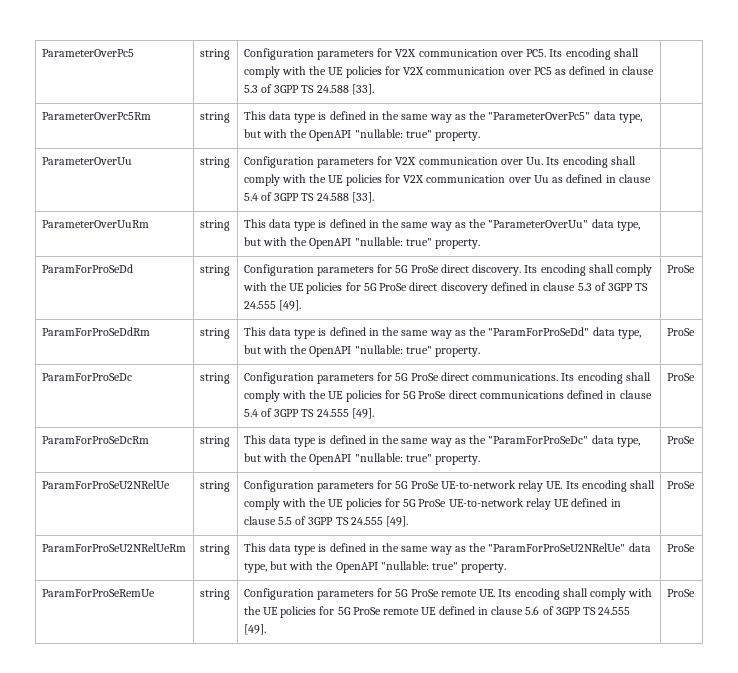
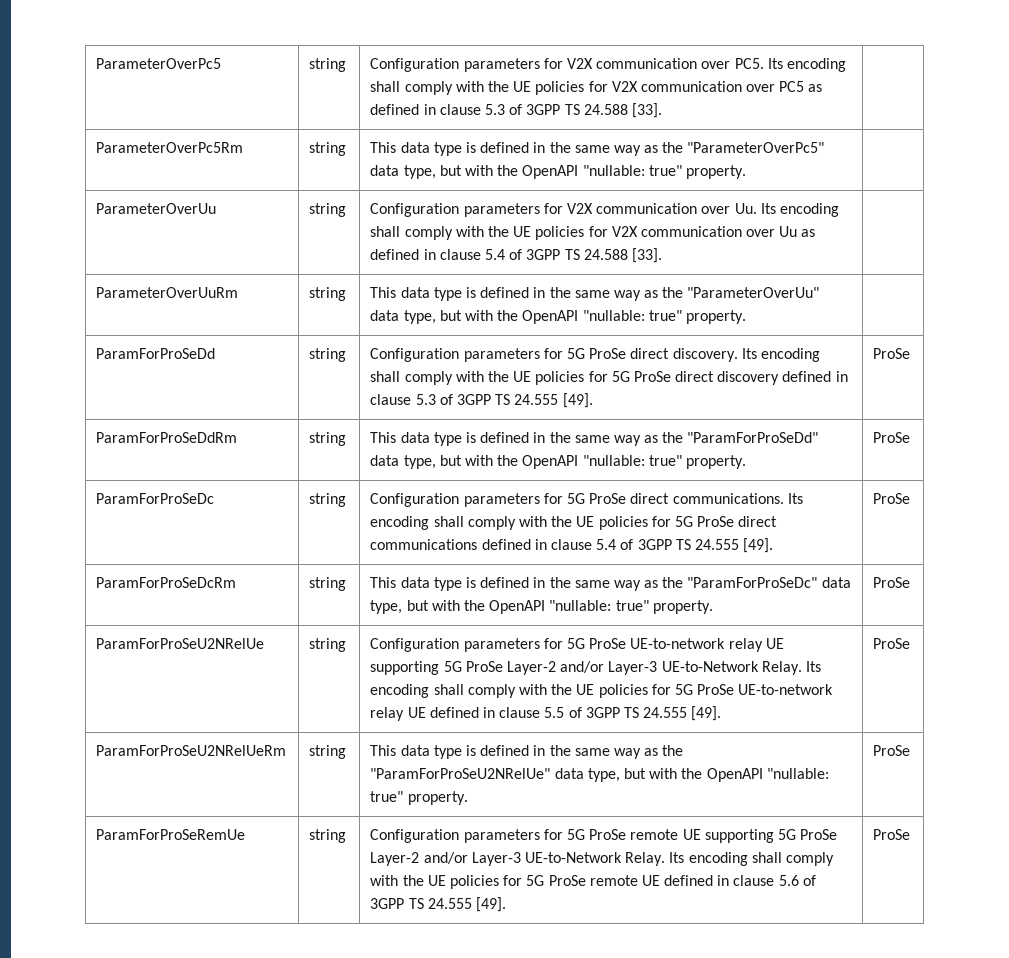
- Configuration parameters for 5G ProSe UE-to-network relay UE. Its encoding shall comply with the UE policies for 5G ProSe UE-to-network relay UE defined in clause 5.5 of 3GPP TS 24.555 [49].
+ Configuration parameters for 5G ProSe UE-to-network relay UE supporting 5G ProSe Layer-2 and/or Layer-3 UE-to-Network Relay. Its encoding shall comply with the UE policies for 5G ProSe UE-to-network relay UE defined in clause 5.5 of 3GPP TS 24.555 [49].
- ParamForProSeRemUe | string | Configuration parameters for 5G ProSe remote UE. Its encoding shall comply with the UE policies for 5G ProSe remote UE defined in clause 5.6 of 3GPP TS 24.555 [49]. | ProSe
+ ParamForProSeRemUe | string | Configuration parameters for 5G ProSe remote UE supporting 5G ProSe Layer-2 and/or Layer-3 UE-to-Network Relay. Its encoding shall comply with the UE policies for 5G ProSe remote UE defined in clause 5.6 of 3GPP TS 24.555 [49]. | ProSe

